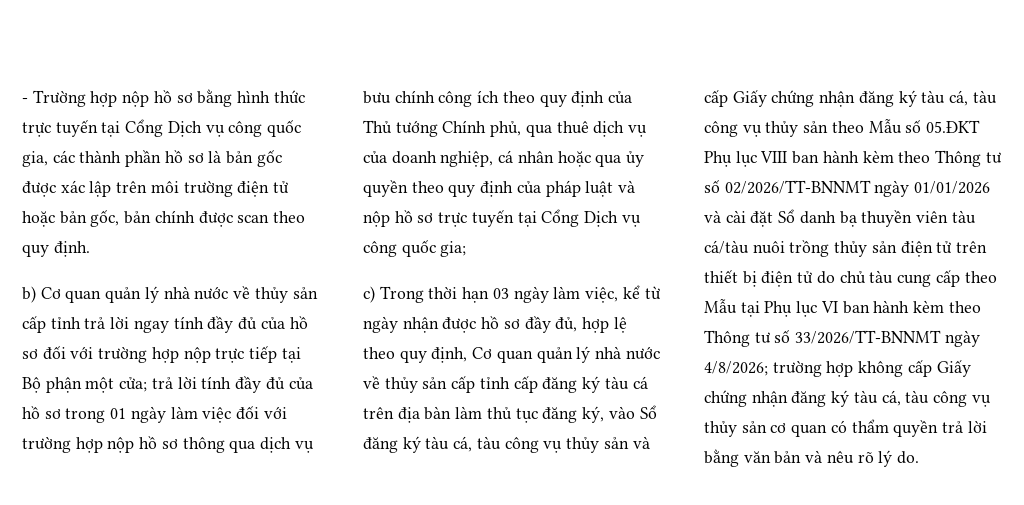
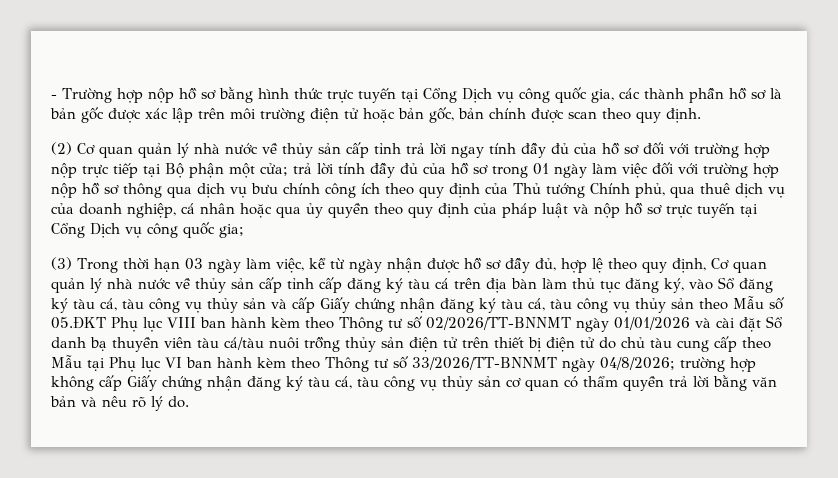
- b) Cơ quan quản lý nhà nước về thủy sản cấp tỉnh trả lời ngay tính đầy đủ của hồ sơ đối với trường hợp nộp trực tiếp tại Bộ phận một cửa;
+ (2) Cơ quan quản lý nhà nước về thủy sản cấp tỉnh trả lời ngay tính đầy đủ của hồ sơ đối với trường hợp nộp trực tiếp tại Bộ phận một cửa;
- c) Trong thời hạn 03 ngày làm việc, kể từ ngày nhận được hồ sơ đầy đủ, hợp lệ theo quy định, Cơ quan quản lý nhà nước về thủy sản cấp tỉnh cấp đăng ký tàu cá trên địa bàn làm thủ tục đăng ký, vào Sổ đăng ký tàu cá, tàu công vụ thủy sản và cấp Giấy chứng nhận đăng ký tàu cá, tàu công vụ thủy sản theo Mẫu số 05.ĐKT Phụ lục VIII ban hành kèm theo Thông tư số 02/2026/TT-BNNMT ngày 01/01/2026 và cài đặt Sổ danh bạ thuyền viên tàu cá/tàu nuôi trồng thủy sản điện tử trên thiết bị điện tử do chủ tàu cung cấp theo Mẫu tại Phụ lục VI ban hành kèm theo Thông tư số 33/2026/TT-BNNMT ngày 4/8/2026;
+ (3) Trong thời hạn 03 ngày làm việc, kể từ ngày nhận được hồ sơ đầy đủ, hợp lệ theo quy định, Cơ quan quản lý nhà nước về thủy sản cấp tỉnh cấp đăng ký tàu cá trên địa bàn làm thủ tục đăng ký, vào Sổ đăng ký tàu cá, tàu công vụ thủy sản và cấp Giấy chứng nhận đăng ký tàu cá, tàu công vụ thủy sản theo Mẫu số 05.ĐKT Phụ lục VIII ban hành kèm theo Thông tư số 02/2026/TT-BNNMT ngày 01/01/2026 và cài đặt Sổ danh bạ thuyền viên tàu cá/tàu nuôi trồng thủy sản điện tử trên thiết bị điện tử do chủ tàu cung cấp theo Mẫu tại Phụ lục VI ban hành kèm theo Thông tư số 33/2026/TT-BNNMT ngày 04/8/2026;

